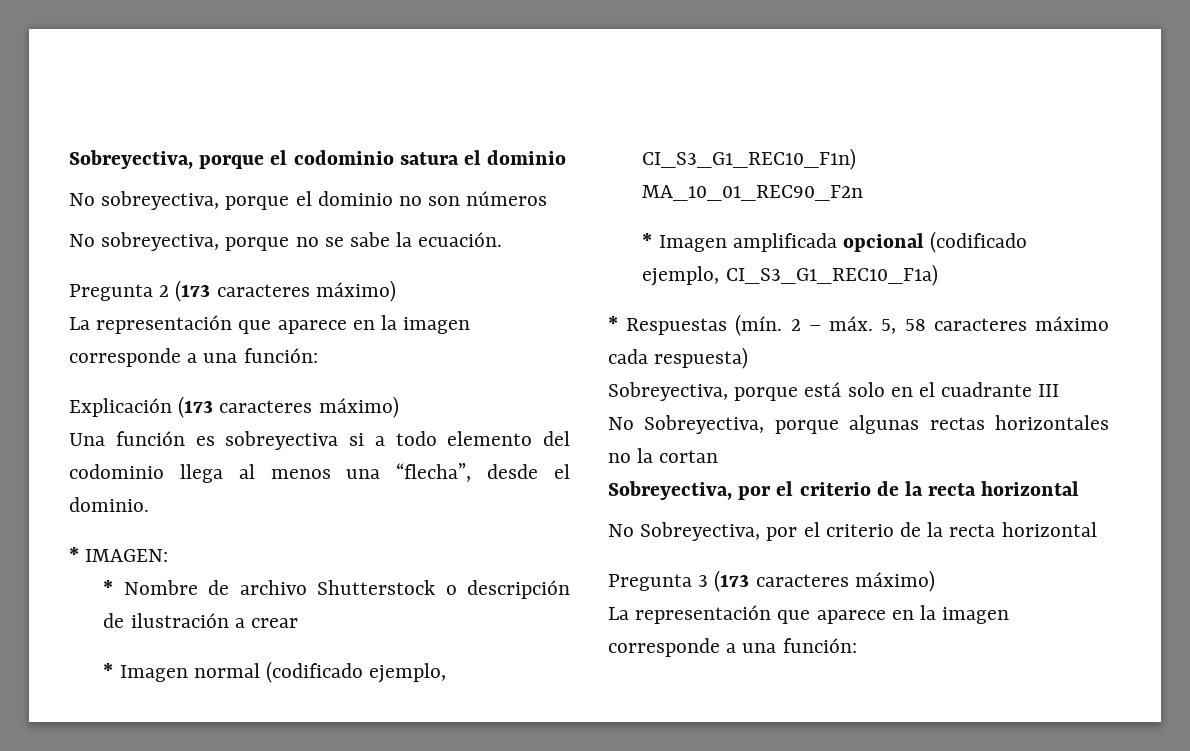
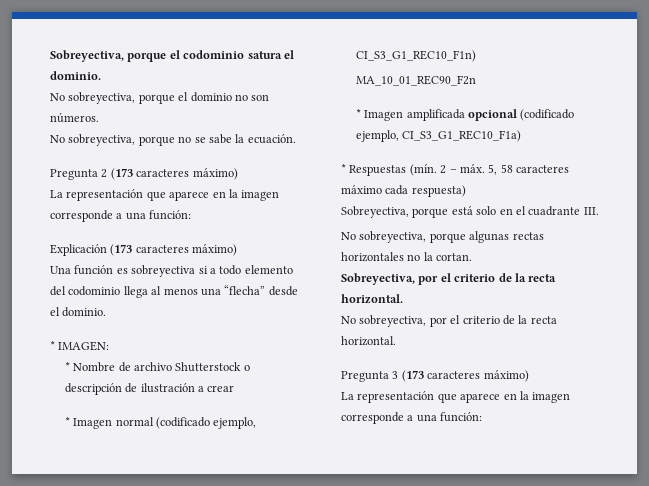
- Sobreyectiva, porque el codominio satura el dominio
+ Sobreyectiva, porque el codominio satura el dominio.
- No sobreyectiva, porque el dominio no son números
+ No sobreyectiva, porque el dominio no son números.
- Una función es sobreyectiva si a todo elemento del codominio llega al menos una “flecha”, desde el dominio.
+ Una función es sobreyectiva si a todo elemento del codominio llega al menos una “flecha” desde el dominio.
- Sobreyectiva, porque está solo en el cuadrante III
- No Sobreyectiva, porque algunas rectas horizontales no la cortan
- Sobreyectiva, por el criterio de la recta horizontal
- No Sobreyectiva, por el criterio de la recta horizontal
+ Sobreyectiva, porque está solo en el cuadrante III.
+ No sobreyectiva, porque algunas rectas horizontales no la cortan.
+ Sobreyectiva, por el criterio de la recta horizontal.
+ No sobreyectiva, por el criterio de la recta horizontal.

